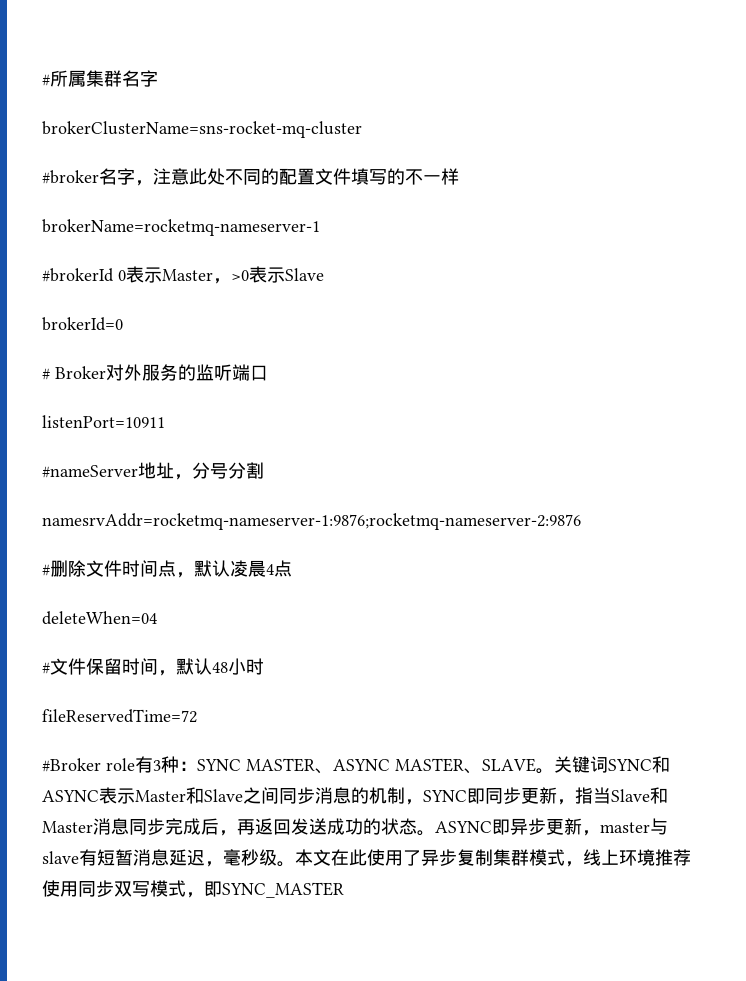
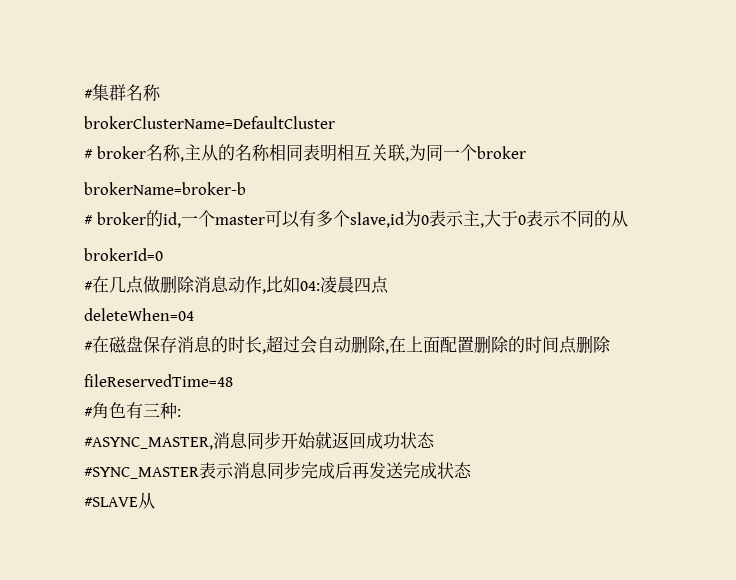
- #所属集群名字
- brokerClusterName=sns-rocket-mq-cluster
- #broker名字，注意此处不同的配置文件填写的不一样
- brokerName=rocketmq-nameserver-1
- #brokerId 0表示Master，>0表示Slave
+ #集群名称
+ brokerClusterName=DefaultCluster
+ # broker名称,主从的名称相同表明相互关联,为同一个broker
+ brokerName=broker-b
+ # broker的id,一个master可以有多个slave,id为0表示主,大于0表示不同的从
  brokerId=0
- # Broker对外服务的监听端口
- listenPort=10911
- #nameServer地址，分号分割
- namesrvAddr=rocketmq-nameserver-1:9876;rocketmq-nameserver-2:9876
- #删除文件时间点，默认凌晨4点
+ #在几点做删除消息动作,比如04:凌晨四点
  deleteWhen=04
- #文件保留时间，默认48小时
- fileReservedTime=72
- #Broker role有3种：SYNC MASTER、ASYNC MASTER、SLAVE。关键词SYNC和ASYNC表示Master和Slave之间同步消息的机制，SYNC即同步更新，指当Slave和Master消息同步完成后，再返回发送成功的状态。ASYNC即异步更新，master与slave有短暂消息延迟，毫秒级。本文在此使用了异步复制集群模式，线上环境推荐使用同步双写模式，即SYNC_MASTER
+ #在磁盘保存消息的时长,超过会自动删除,在上面配置删除的时间点删除
+ fileReservedTime=48
+ #角色有三种:
+ #ASYNC_MASTER,消息同步开始就返回成功状态
+ #SYNC_MASTER表示消息同步完成后再发送完成状态
+ #SLAVE从

